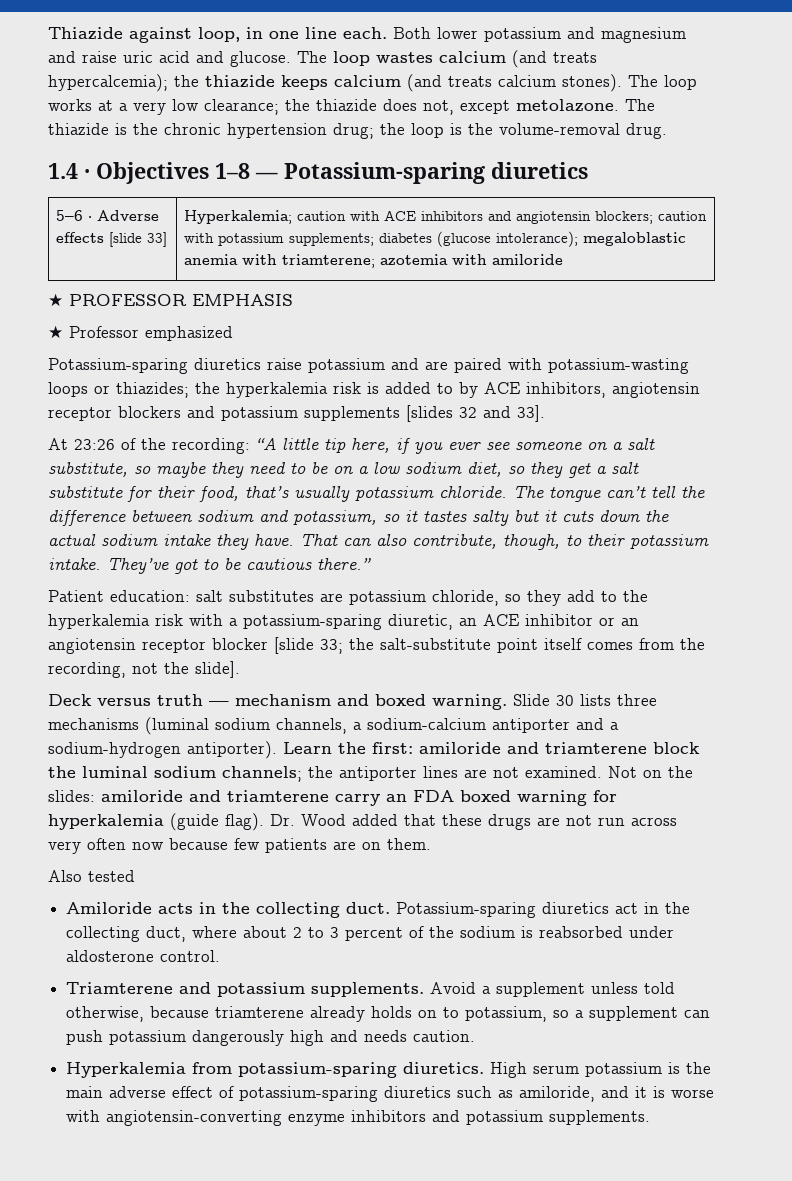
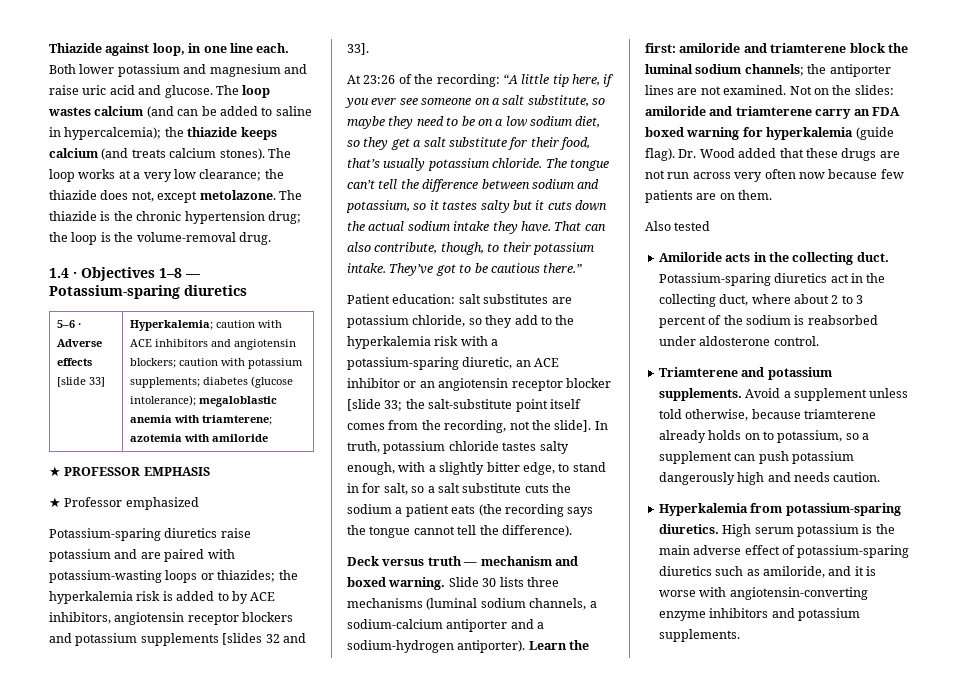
- The loop wastes calcium (and treats hypercalcemia); the thiazide keeps calcium (and treats calcium stones).
+ The loop wastes calcium (and can be added to saline in hypercalcemia); the thiazide keeps calcium (and treats calcium stones).
+ In truth, potassium chloride tastes salty enough, with a slightly bitter edge, to stand in for salt, so a salt substitute cuts the sodium a patient eats (the recording says the tongue cannot tell the difference).

